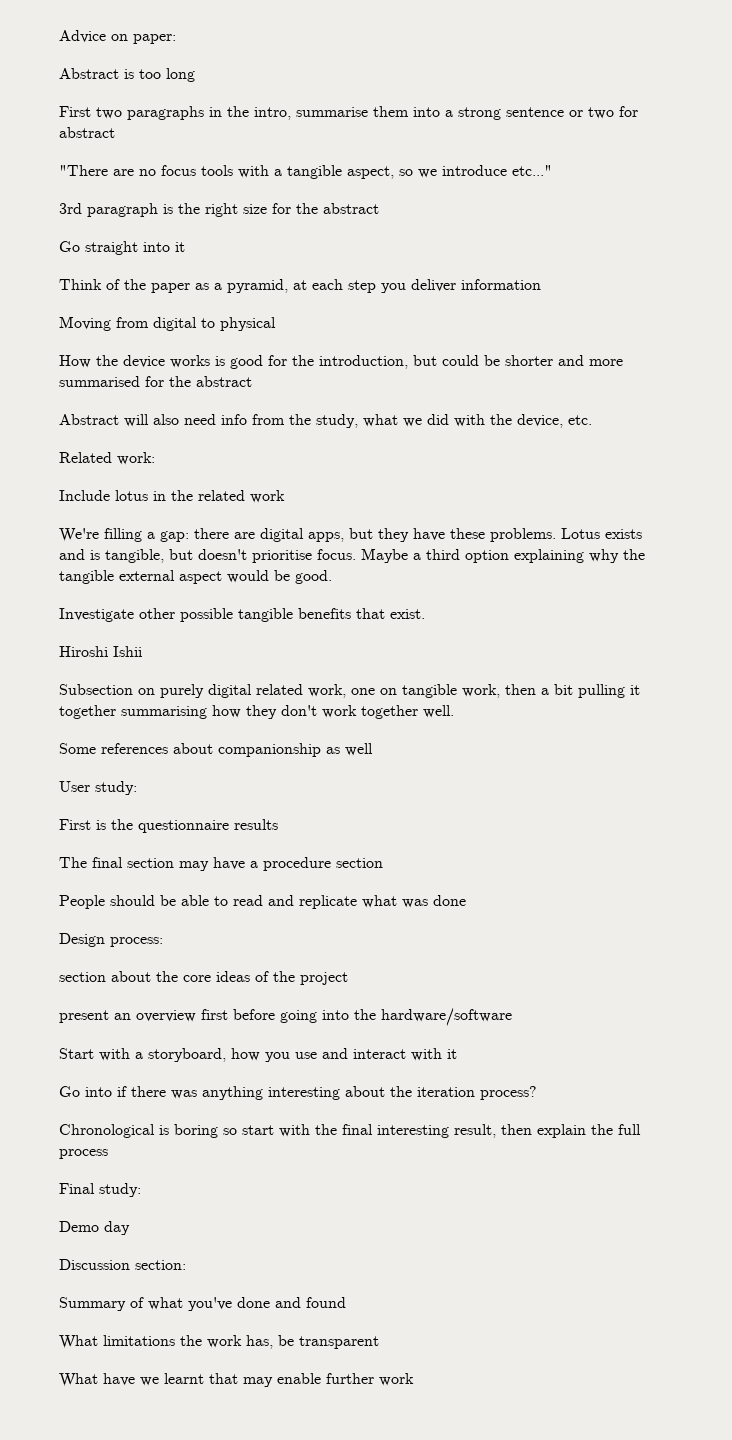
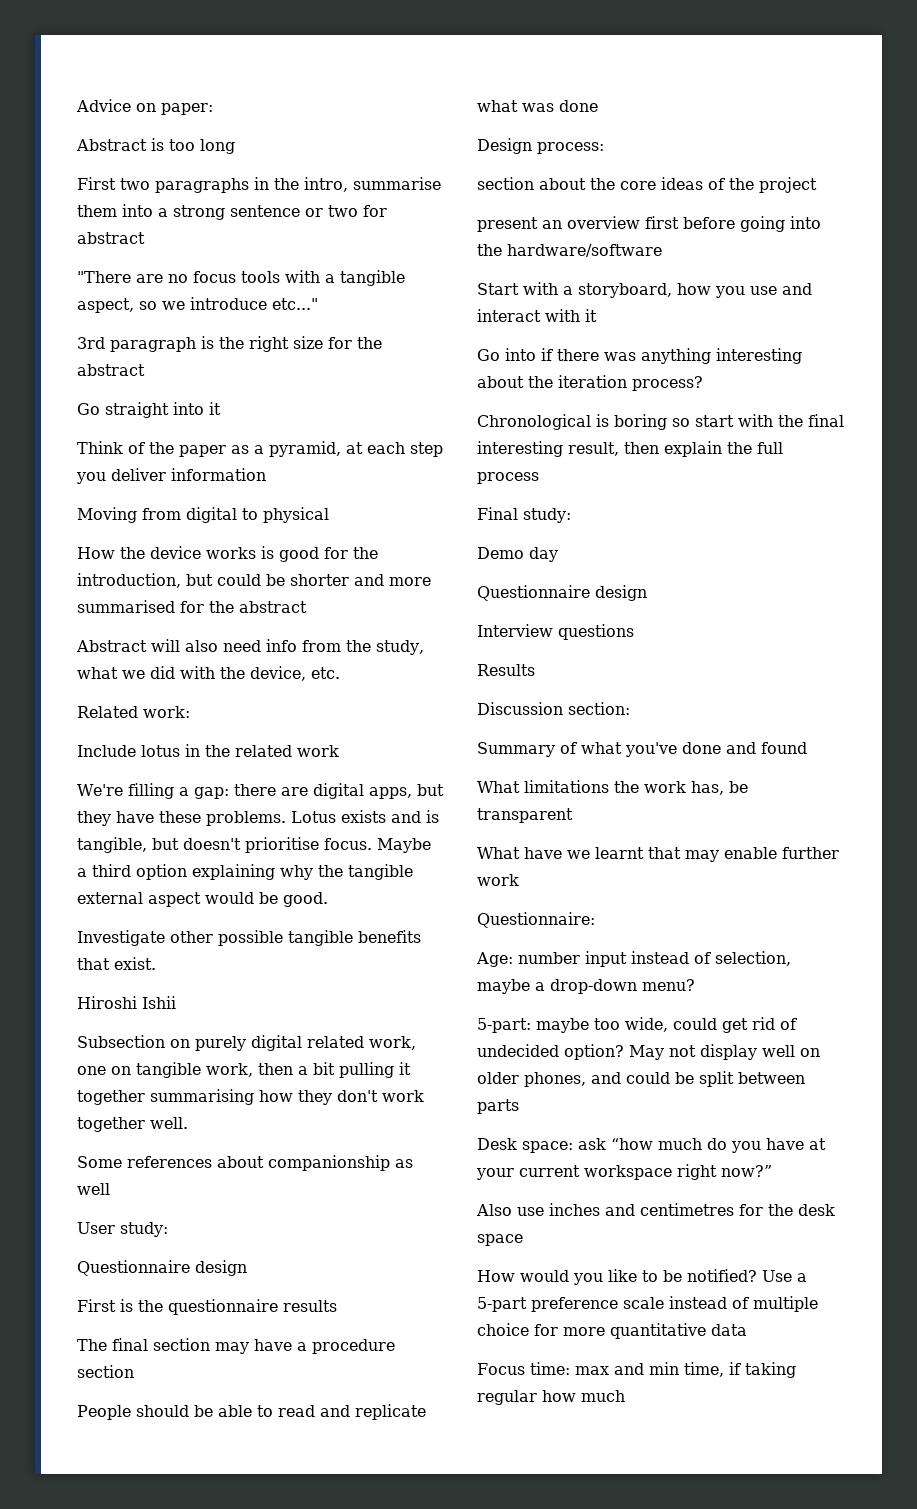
  User study:
+ Questionnaire design
  Demo day
+ Questionnaire design
+ Interview questions
+ Results
+ Questionnaire:
+ Age: number input instead of selection, maybe a drop-down menu?
+ 5-part: maybe too wide, could get rid of undecided option? May not display well on older phones, and could be split between parts
+ Desk space: ask “how much do you have at your current workspace right now?”
+ Also use inches and centimetres for the desk space
+ How would you like to be notified? Use a 5-part preference scale instead of multiple choice for more quantitative data
+ Focus time: max and min time, if taking regular how much

